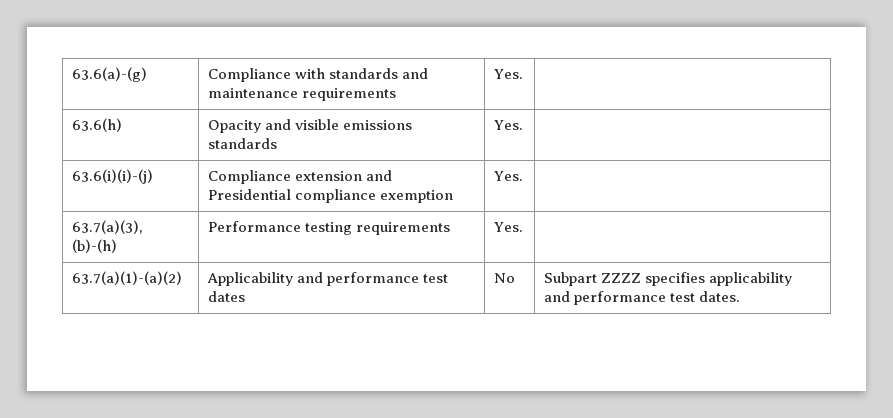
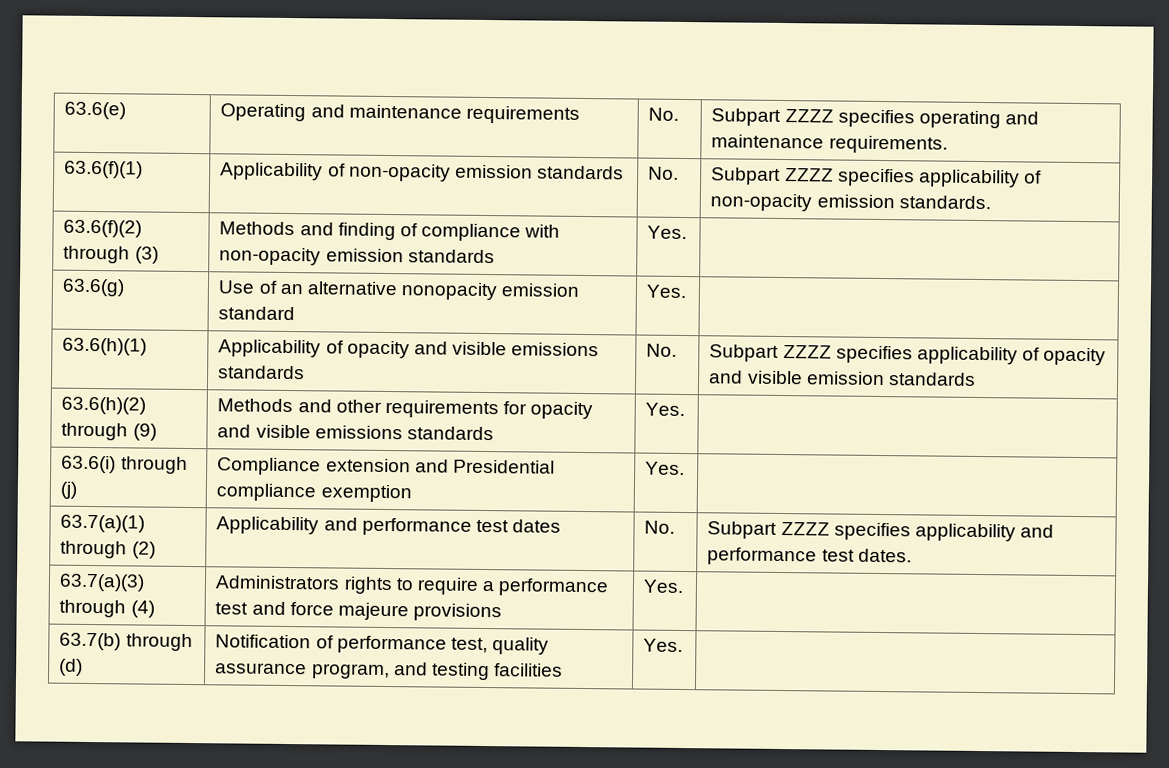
- 63.6(a)-(g) | Compliance with standards and maintenance requirements | Yes. |
- 63.6(h) | Opacity and visible emissions standards | Yes. |
+ 63.6(e) | Operating and maintenance requirements | No. | Subpart ZZZZ specifies operating and maintenance requirements.
+ 63.6(f)(1) | Applicability of non-opacity emission standards | No. | Subpart ZZZZ specifies applicability of non-opacity emission standards.
+ 63.6(f)(2) through (3) | Methods and finding of compliance with non-opacity emission standards | Yes. |
+ 63.6(g) | Use of an alternative nonopacity emission standard | Yes. |
+ 63.6(h)(1) | Applicability of opacity and visible emissions standards | No. | Subpart ZZZZ specifies applicability of opacity and visible emission standards
+ 63.6(h)(2) through (9) | Methods and other requirements for opacity and visible emissions standards | Yes. |
- 63.6(i)(i)-(j) | Compliance extension and Presidential compliance exemption | Yes. |
+ 63.6(i) through (j) | Compliance extension and Presidential compliance exemption | Yes. |
- 63.7(a)(3), (b)-(h) | Performance testing requirements | Yes. |
- 63.7(a)(1)-(a)(2) | Applicability and performance test dates | No | Subpart ZZZZ specifies applicability and performance test dates.
+ 63.7(a)(1) through (2) | Applicability and performance test dates | No. | Subpart ZZZZ specifies applicability and performance test dates.
+ 63.7(a)(3) through (4) | Administrators rights to require a performance test and force majeure provisions | Yes. |
+ 63.7(b) through (d) | Notification of performance test, quality assurance program, and testing facilities | Yes. |

